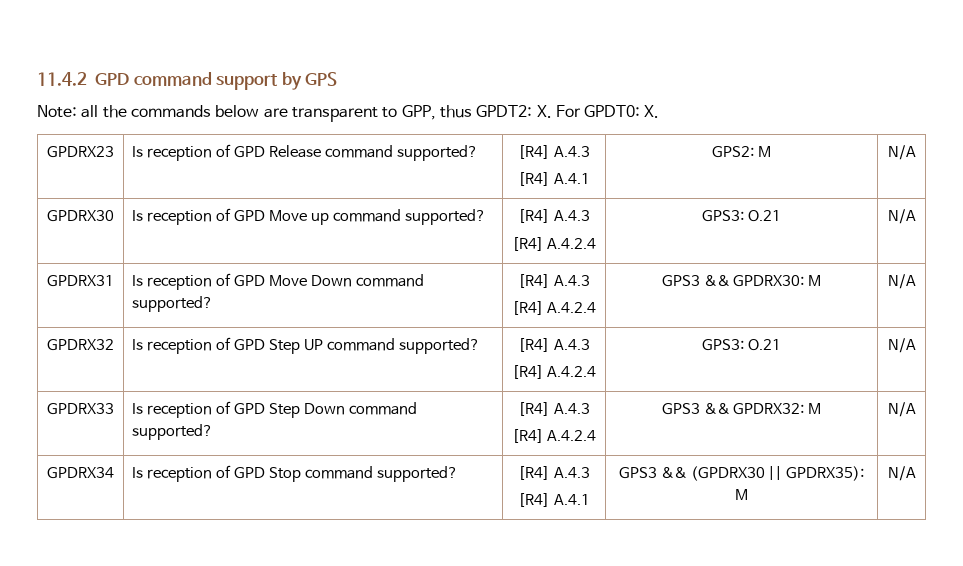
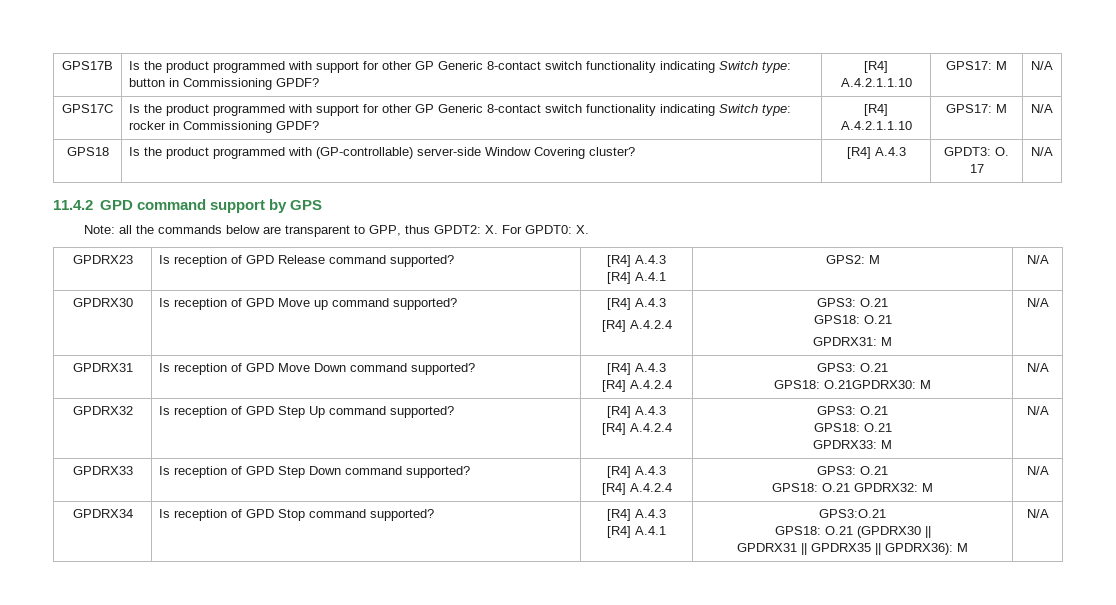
+ GPS17B | Is the product programmed with support for other GP Generic 8-contact switch functionality indicating Switch type: button in Commissioning GPDF? | [R4] A.4.2.1.1.10 | GPS17: M | N/A
+ GPS17C | Is the product programmed with support for other GP Generic 8-contact switch functionality indicating Switch type: rocker in Commissioning GPDF? | [R4] A.4.2.1.1.10 | GPS17: M | N/A
+ GPS18 | Is the product programmed with (GP-controllable) server-side Window Covering cluster? | [R4] A.4.3 | GPDT3: O. 17 | N/A
  GPDRX30 | Is reception of GPD Move up command supported? | [R4] A.4.3
- [R4] A.4.2.4 | GPS3: O.21 | N/A
+ [R4] A.4.2.4 | GPS3: O.21
+ GPS18: O.21
+ GPDRX31: M | N/A
  GPDRX31 | Is reception of GPD Move Down command supported? | [R4] A.4.3
- [R4] A.4.2.4 | GPS3 && GPDRX30: M | N/A
+ [R4] A.4.2.4 | GPS3: O.21
+ GPS18: O.21GPDRX30: M | N/A
- GPDRX32 | Is reception of GPD Step UP command supported? | [R4] A.4.3
- [R4] A.4.2.4 | GPS3: O.21 | N/A
+ GPDRX32 | Is reception of GPD Step Up command supported? | [R4] A.4.3
+ [R4] A.4.2.4 | GPS3: O.21
+ GPS18: O.21
+ GPDRX33: M | N/A
  GPDRX33 | Is reception of GPD Step Down command supported? | [R4] A.4.3
- [R4] A.4.2.4 | GPS3 && GPDRX32: M | N/A
+ [R4] A.4.2.4 | GPS3: O.21
+ GPS18: O.21 GPDRX32: M | N/A
  GPDRX34 | Is reception of GPD Stop command supported? | [R4] A.4.3
- [R4] A.4.1 | GPS3 && (GPDRX30 || GPDRX35): M | N/A
+ [R4] A.4.1 | GPS3:O.21
+ GPS18: O.21 (GPDRX30 ||
+ GPDRX31 || GPDRX35 || GPDRX36): M | N/A

